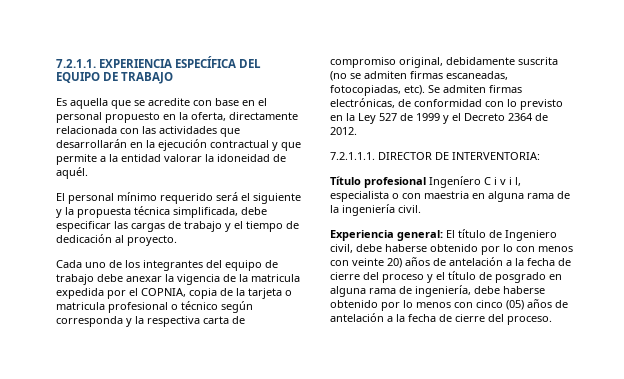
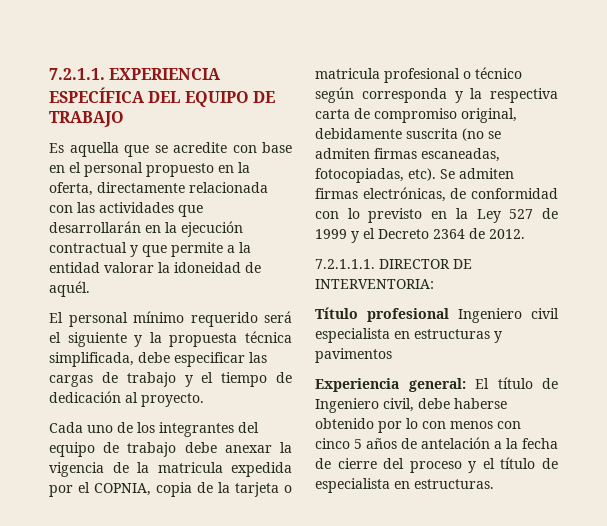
- Título profesional Ingeníero C i v i l, especialista o con maestria en alguna rama de la ingeniería civil.
+ Título profesional Ingeniero civil especialista en estructuras y pavimentos
- Experiencia general: El título de Ingeniero civil, debe haberse obtenido por lo con menos con veinte 20) años de antelación a la fecha de cierre del proceso y el título de posgrado en alguna rama de ingeniería, debe haberse obtenido por lo menos con cinco (05) años de antelación a la fecha de cierre del proceso.
+ Experiencia general: El título de Ingeniero civil, debe haberse obtenido por lo con menos con cinco 5 años de antelación a la fecha de cierre del proceso y el título de especialista en estructuras.

